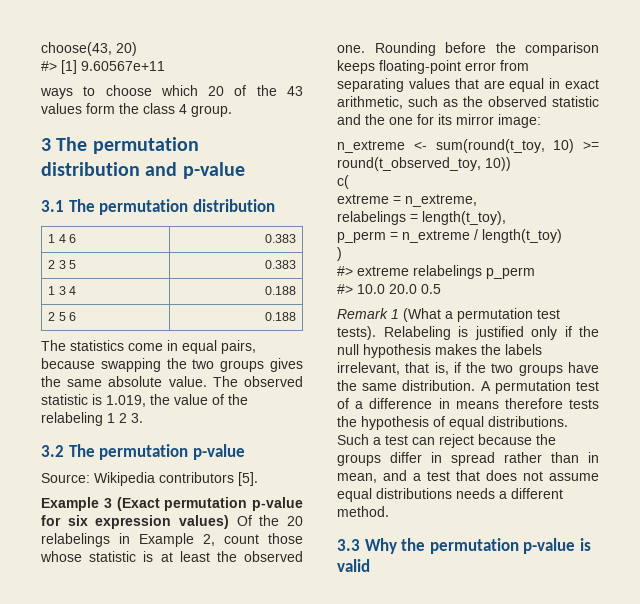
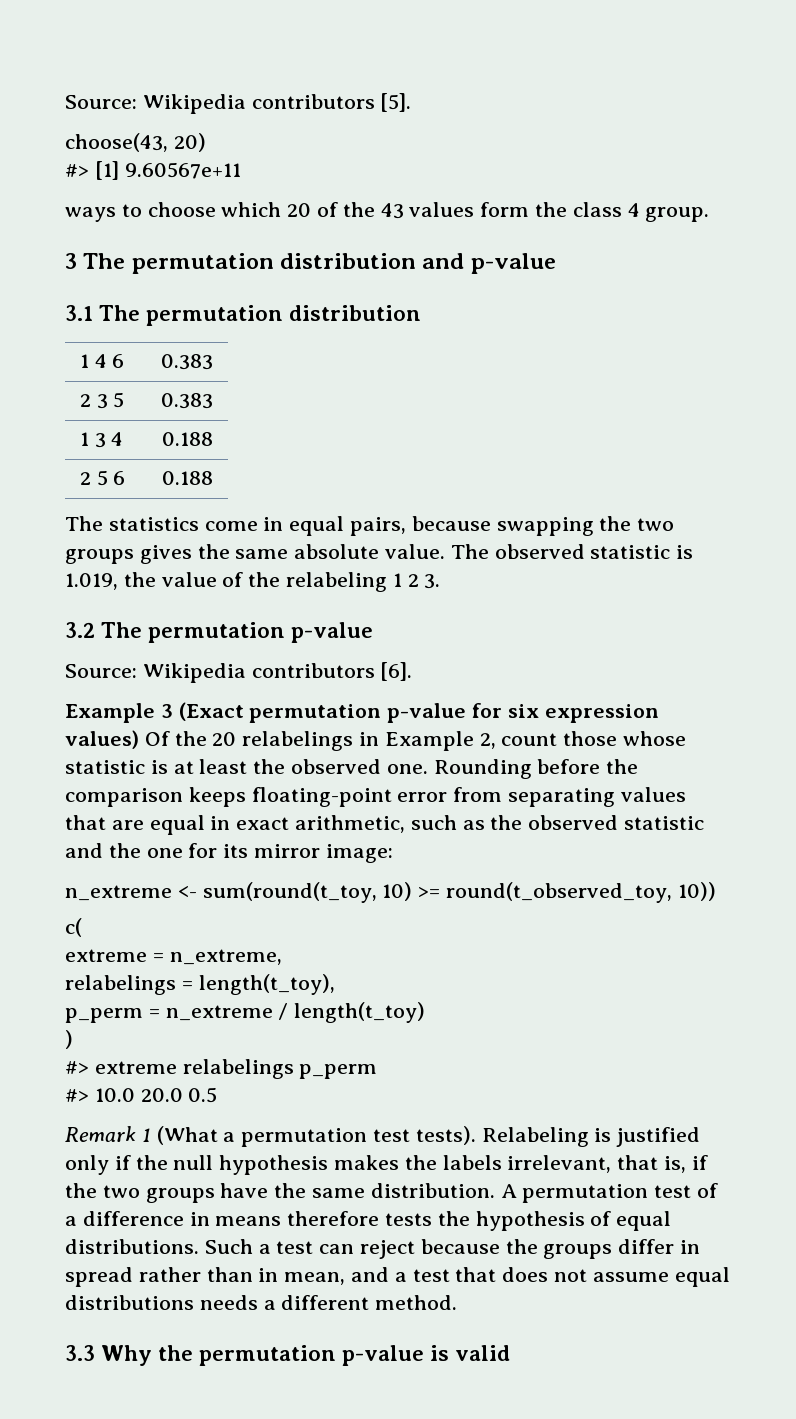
+ Source: Wikipedia contributors [5].
- Source: Wikipedia contributors [5].
+ Source: Wikipedia contributors [6].

